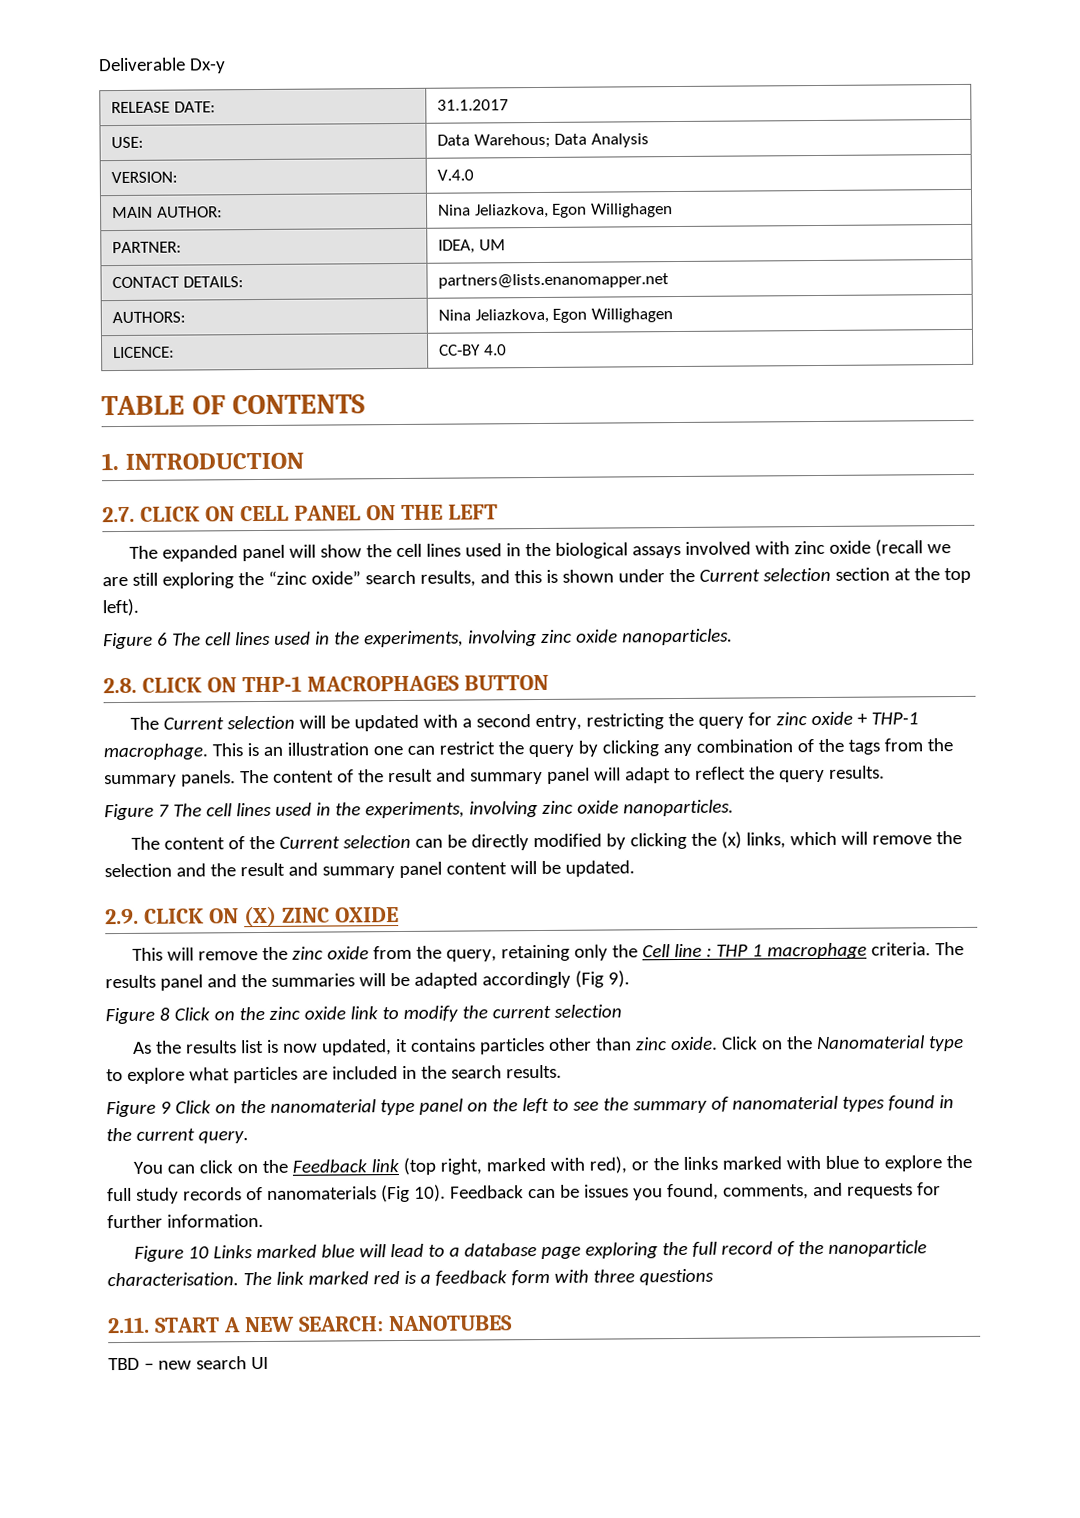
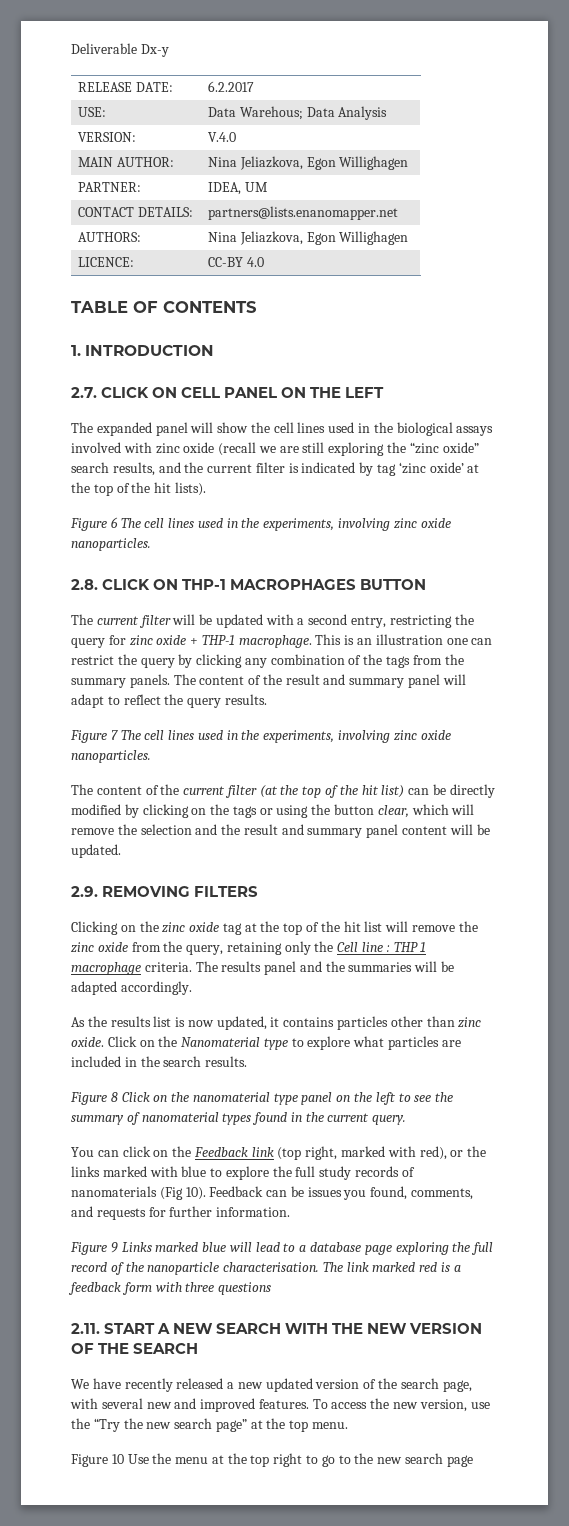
- RELEASE DATE: | 31.1.2017
+ RELEASE DATE: | 6.2.2017
- The expanded panel will show the cell lines used in the biological assays involved with zinc oxide (recall we are still exploring the “zinc oxide” search results, and this is shown under the Current selection section at the top left).
+ The expanded panel will show the cell lines used in the biological assays involved with zinc oxide (recall we are still exploring the “zinc oxide” search results, and the current filter is indicated by tag ‘zinc oxide’ at the top of the hit lists).
- The Current selection will be updated with a second entry, restricting the query for zinc oxide + THP-1 macrophage.
+ The current filter will be updated with a second entry, restricting the query for zinc oxide + THP-1 macrophage.
- The content of the Current selection can be directly modified by clicking the (x) links, which will remove the selection and the result and summary panel content will be updated.
+ The content of the current filter (at the top of the hit list) can be directly modified by clicking on the tags or using the button clear, which will remove the selection and the result and summary panel content will be updated.
- 2.9. CLICK ON (X) ZINC OXIDE
- This will remove the zinc oxide from the query, retaining only the Cell line : THP 1 macrophage criteria.
+ 2.9. REMOVING FILTERS
+ Clicking on the zinc oxide tag at the top of the hit list will remove the zinc oxide from the query, retaining only the Cell line : THP 1 macrophage criteria.
- The results panel and the summaries will be adapted accordingly (Fig 9).
- Figure 8 Click on the zinc oxide link to modify the current selection
+ The results panel and the summaries will be adapted accordingly.
- Figure 9 Click on the nanomaterial type panel on the left to see the summary of nanomaterial types found in the current query.
+ Figure 8 Click on the nanomaterial type panel on the left to see the summary of nanomaterial types found in the current query.
- Figure 10 Links marked blue will lead to a database page exploring the full record of the nanoparticle characterisation.
+ Figure 9 Links marked blue will lead to a database page exploring the full record of the nanoparticle characterisation.
- 2.11. START A NEW SEARCH: NANOTUBES
- TBD – new search UI
+ 2.11. START A NEW SEARCH WITH THE NEW VERSION OF THE SEARCH
+ We have recently released a new updated version of the search page, with several new and improved features. To access the new version, use the “Try the new search page” at the top menu.
+ Figure 10 Use the menu at the top right to go to the new search page

